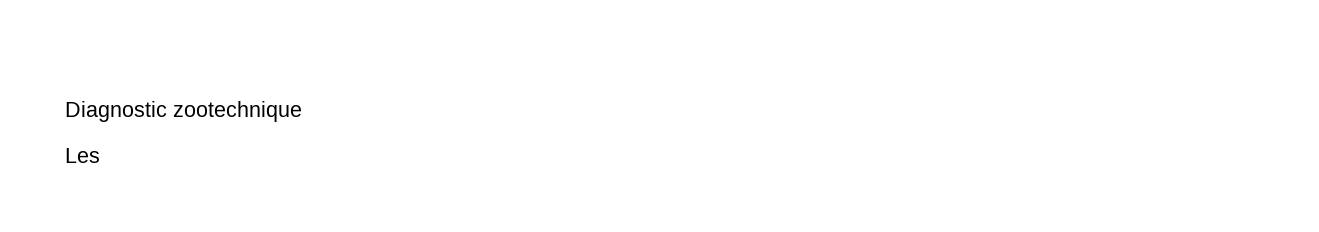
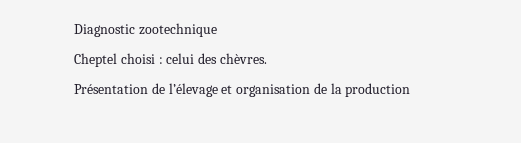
- Les
+ Cheptel choisi : celui des chèvres.
+ Présentation de l’élevage et organisation de la production

